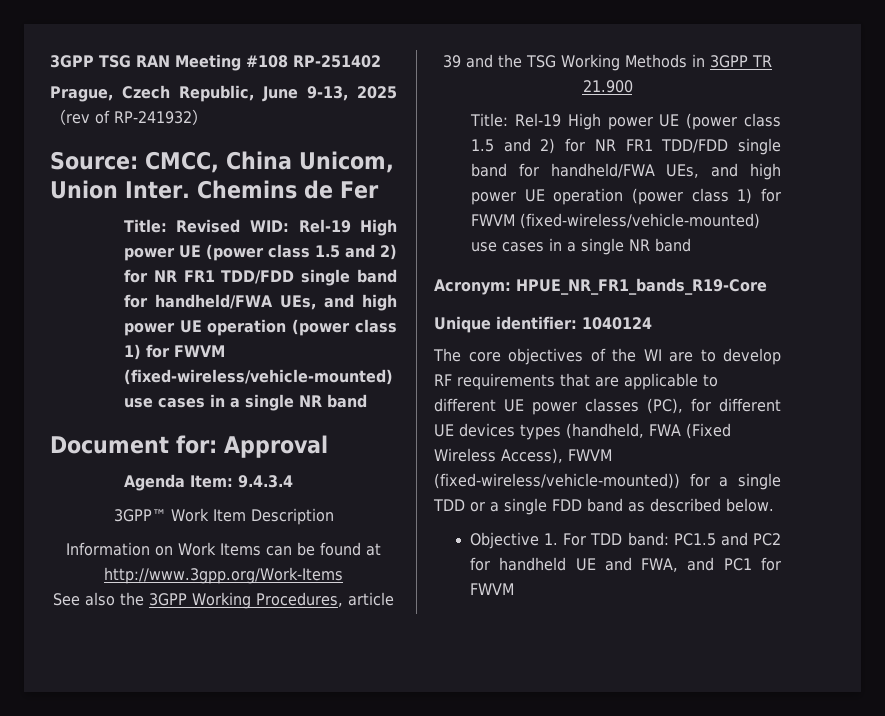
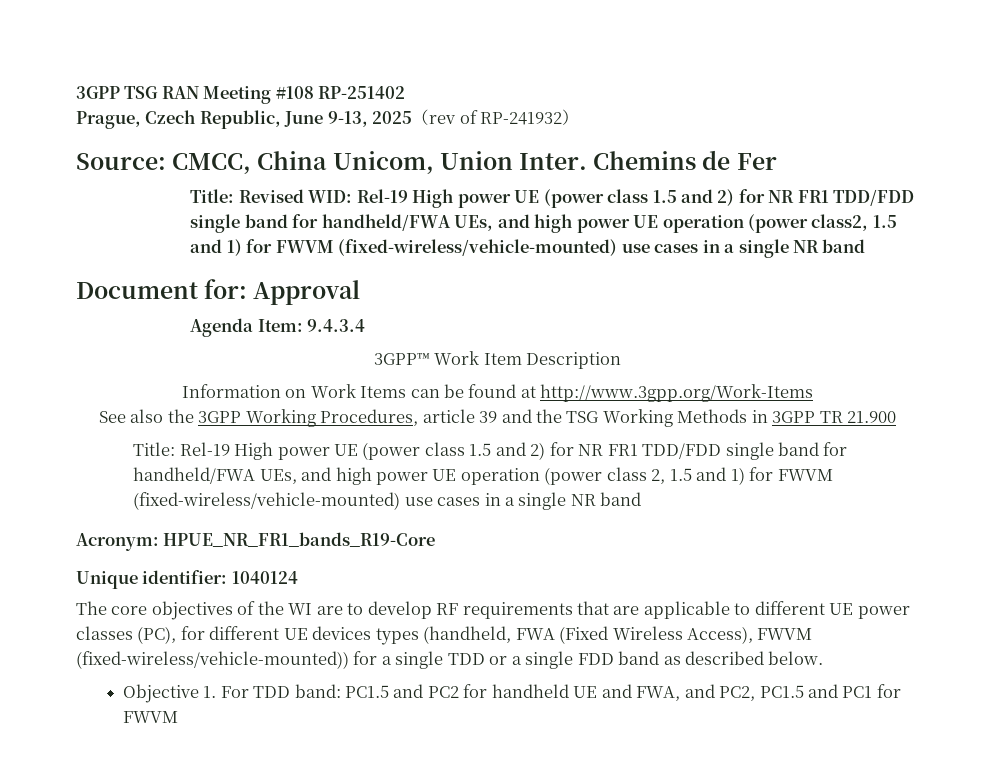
- Title: Revised WID: Rel-19 High power UE (power class 1.5 and 2) for NR FR1 TDD/FDD single band for handheld/FWA UEs, and high power UE operation (power class 1) for FWVM (fixed-wireless/vehicle-mounted) use cases in a single NR band
+ Title: Revised WID: Rel-19 High power UE (power class 1.5 and 2) for NR FR1 TDD/FDD single band for handheld/FWA UEs, and high power UE operation (power class2, 1.5 and 1) for FWVM (fixed-wireless/vehicle-mounted) use cases in a single NR band
- Title: Rel-19 High power UE (power class 1.5 and 2) for NR FR1 TDD/FDD single band for handheld/FWA UEs, and high power UE operation (power class 1) for FWVM (fixed-wireless/vehicle-mounted) use cases in a single NR band
+ Title: Rel-19 High power UE (power class 1.5 and 2) for NR FR1 TDD/FDD single band for handheld/FWA UEs, and high power UE operation (power class 2, 1.5 and 1) for FWVM (fixed-wireless/vehicle-mounted) use cases in a single NR band
- Objective 1. For TDD band: PC1.5 and PC2 for handheld UE and FWA, and PC1 for FWVM
+ Objective 1. For TDD band: PC1.5 and PC2 for handheld UE and FWA, and PC2, PC1.5 and PC1 for FWVM

